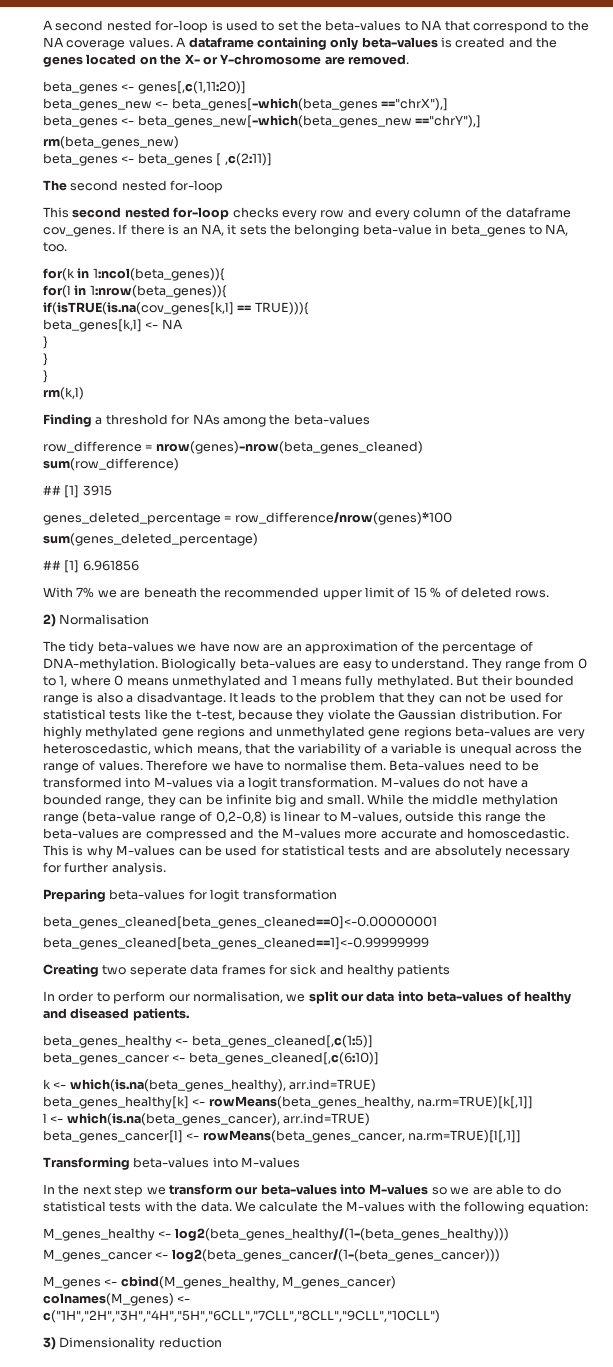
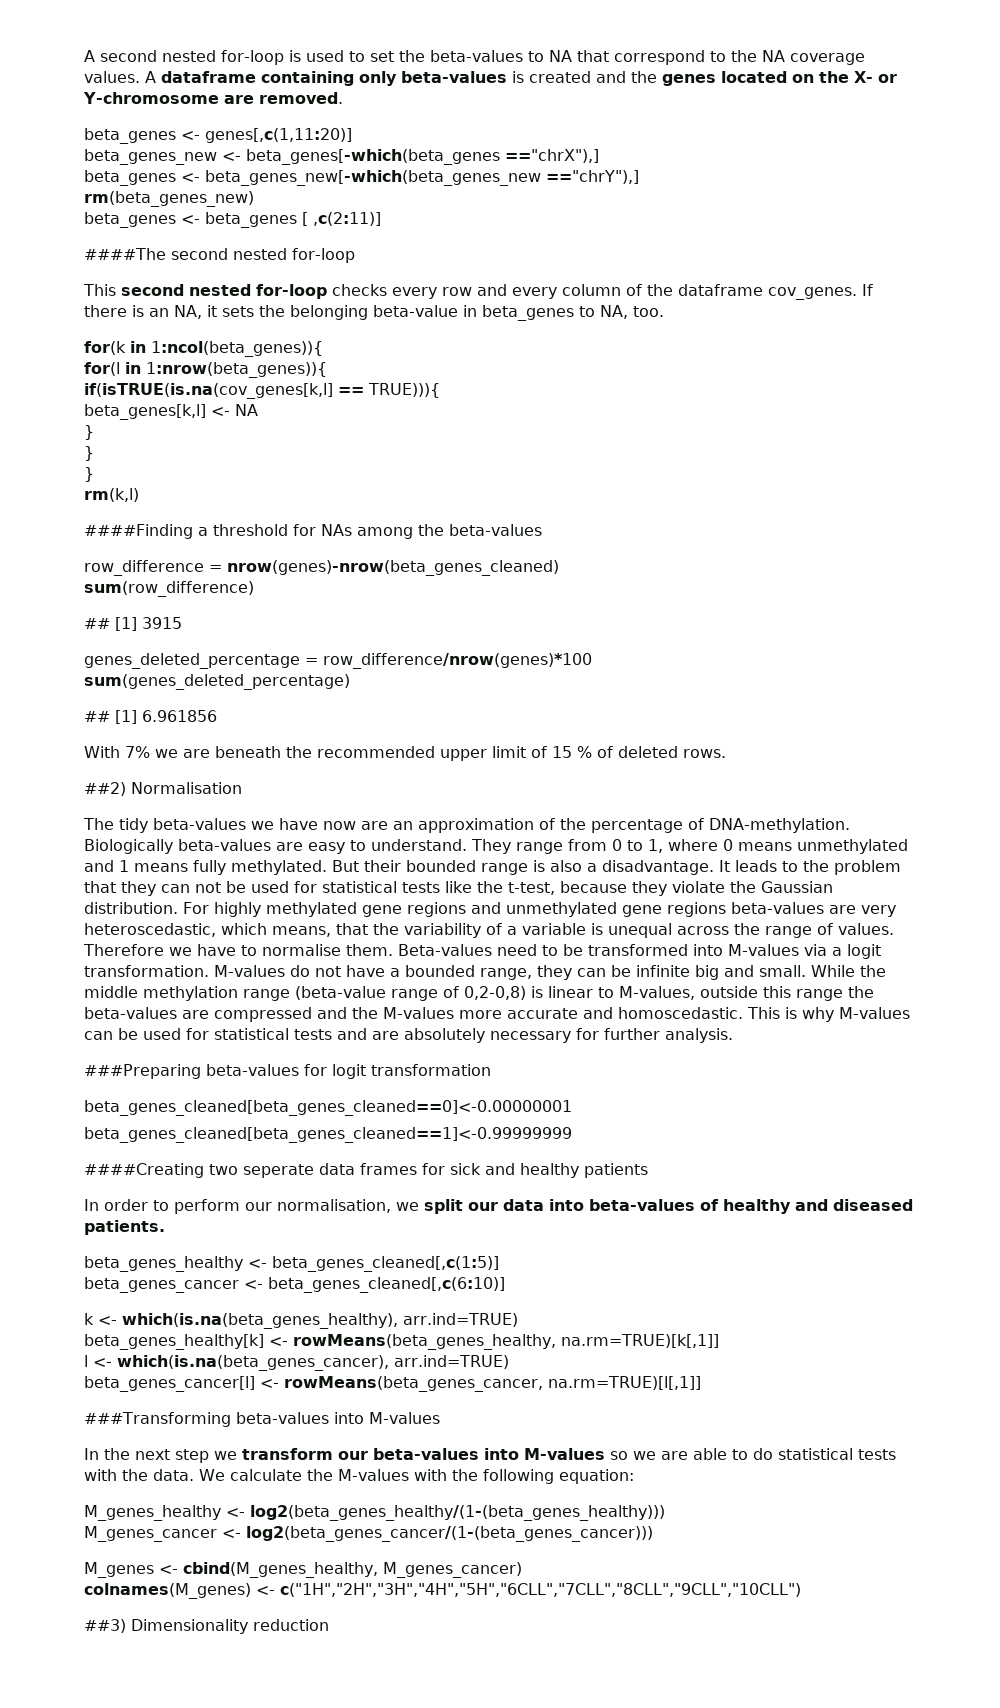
- The second nested for-loop
+ ####The second nested for-loop
- Finding a threshold for NAs among the beta-values
+ ####Finding a threshold for NAs among the beta-values
- 2) Normalisation
+ ##2) Normalisation
- Preparing beta-values for logit transformation
+ ###Preparing beta-values for logit transformation
- Creating two seperate data frames for sick and healthy patients
+ ####Creating two seperate data frames for sick and healthy patients
- Transforming beta-values into M-values
+ ###Transforming beta-values into M-values
- 3) Dimensionality reduction
+ ##3) Dimensionality reduction

